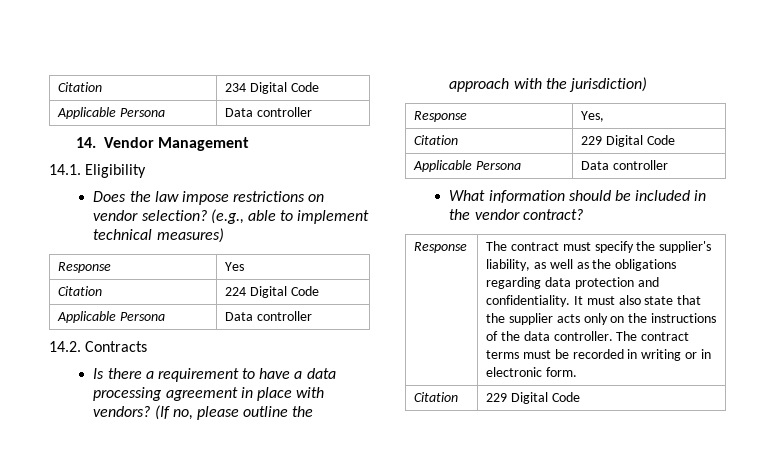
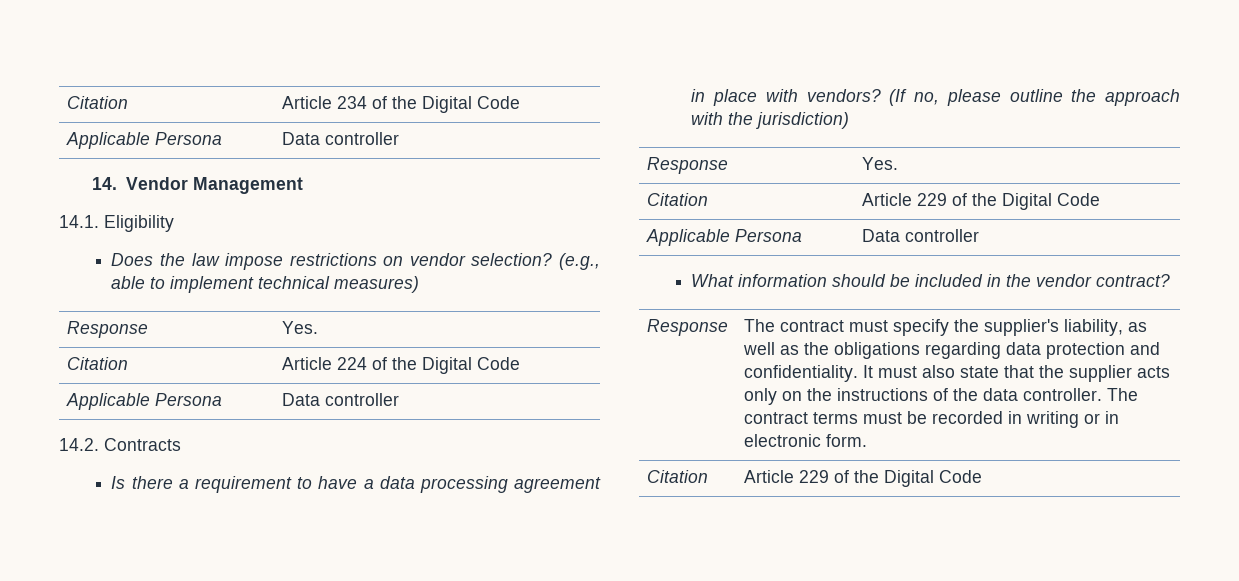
- Citation | 234 Digital Code
+ Citation | Article 234 of the Digital Code
  (e.g., able to implement technical measures)
- Response | Yes
- Citation | 224 Digital Code
+ Response | Yes.
+ Citation | Article 224 of the Digital Code
  (If no, please outline the approach with the jurisdiction)
- Response | Yes,
- Citation | 229 Digital Code
+ Response | Yes.
+ Citation | Article 229 of the Digital Code
  The contract terms must be recorded in writing or in electronic form.
- Citation | 229 Digital Code
+ Citation | Article 229 of the Digital Code

